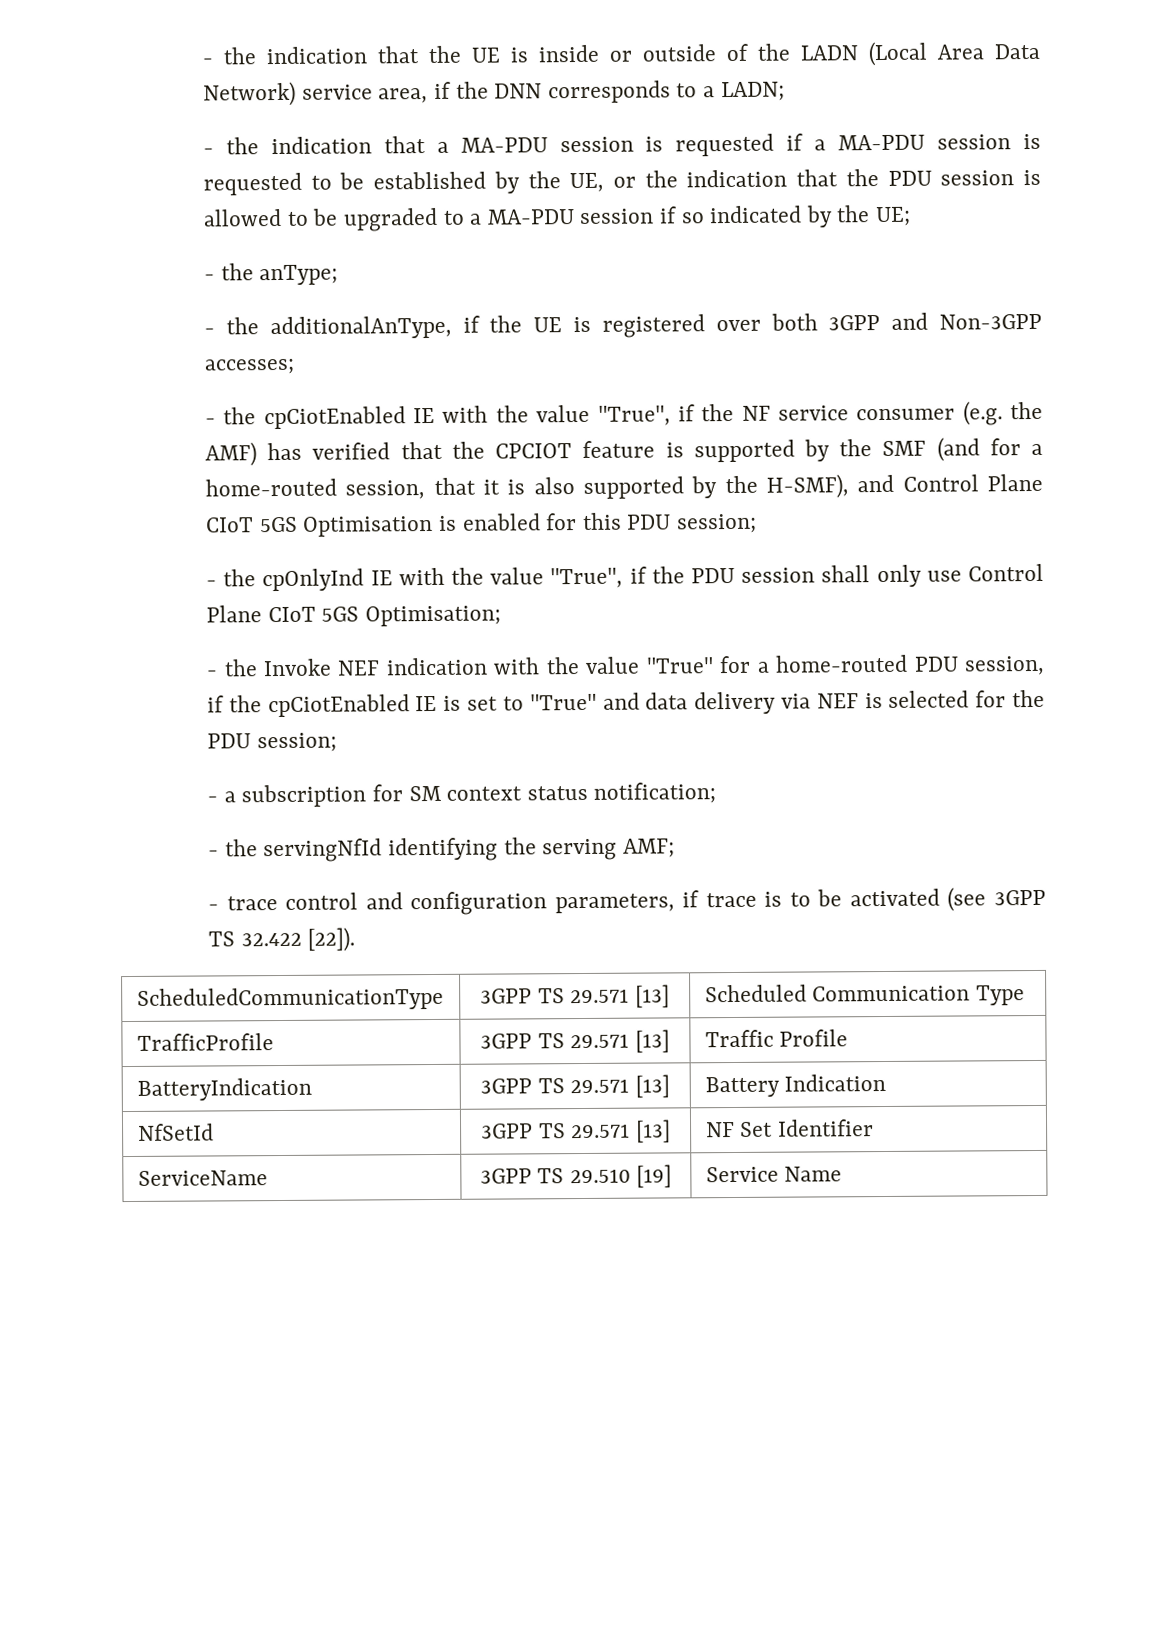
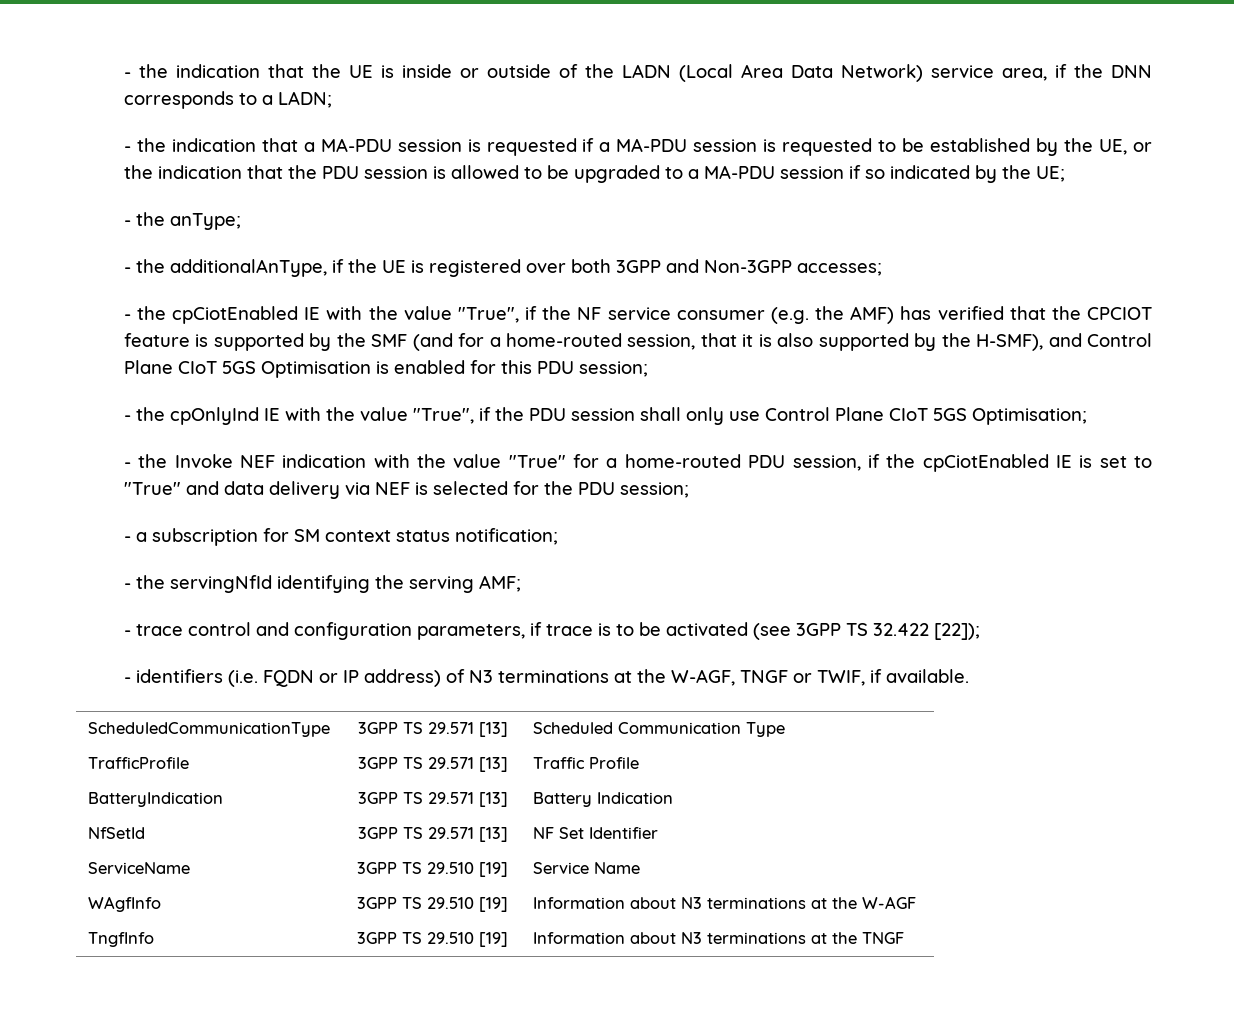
- - trace control and configuration parameters, if trace is to be activated (see 3GPP TS 32.422 [22]).
+ - trace control and configuration parameters, if trace is to be activated (see 3GPP TS 32.422 [22]);
+ - identifiers (i.e. FQDN or IP address) of N3 terminations at the W-AGF, TNGF or TWIF, if available.
+ WAgfInfo | 3GPP TS 29.510 [19] | Information about N3 terminations at the W-AGF
+ TngfInfo | 3GPP TS 29.510 [19] | Information about N3 terminations at the TNGF

